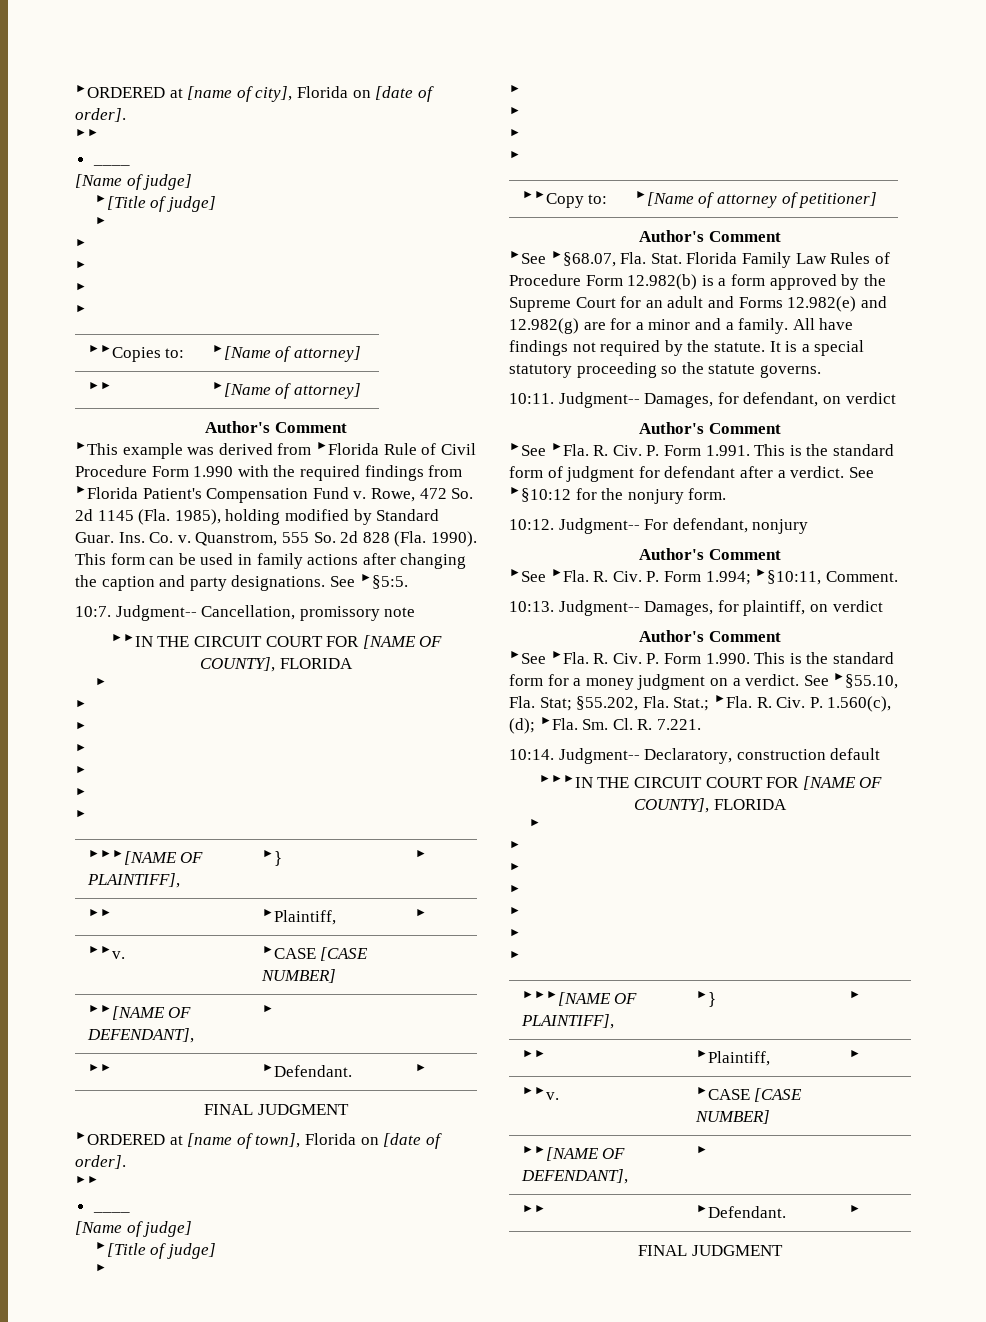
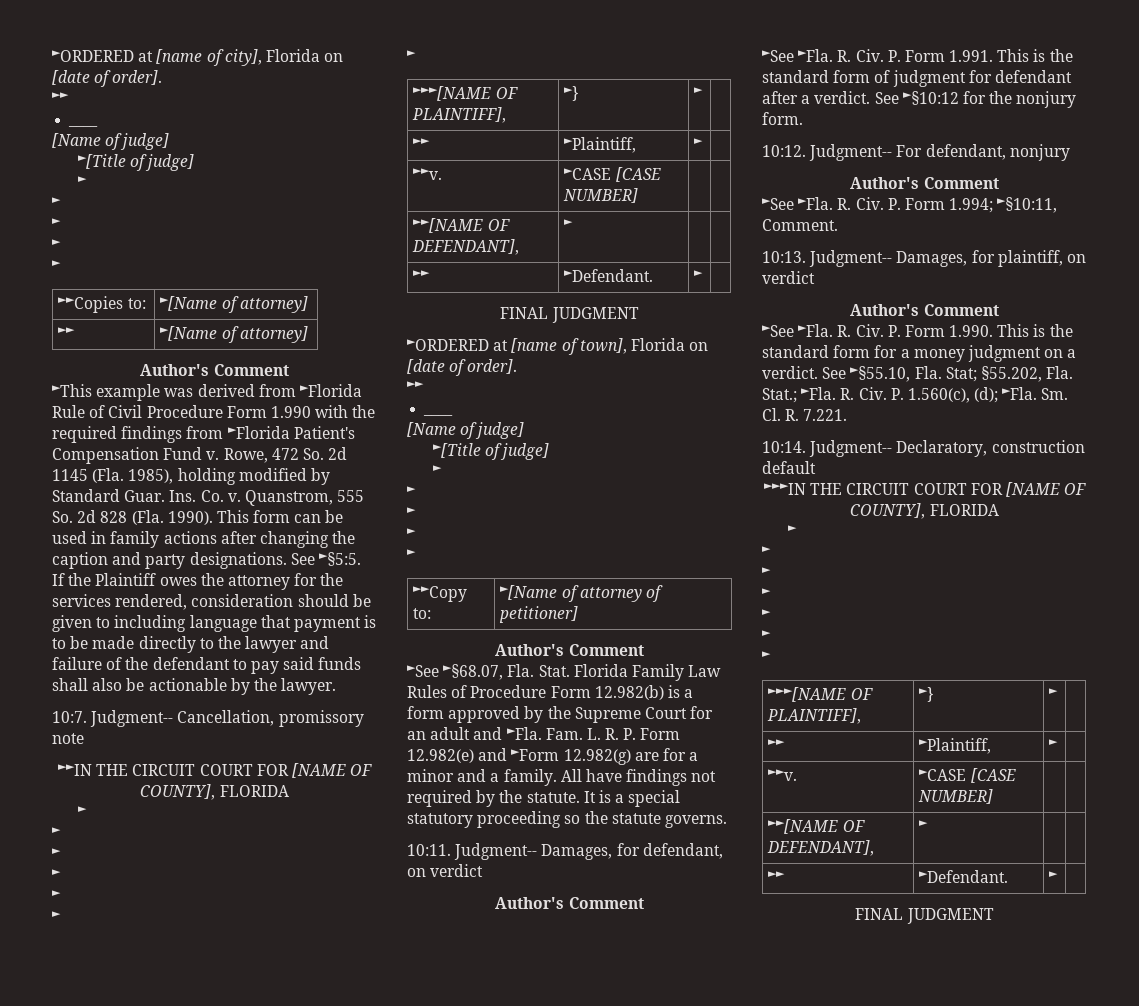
+ If the Plaintiff owes the attorney for the services rendered, consideration should be given to including language that payment is to be made directly to the lawyer and failure of the defendant to pay said funds shall also be actionable by the lawyer.
- Florida Family Law Rules of Procedure Form 12.982(b) is a form approved by the Supreme Court for an adult and Forms 12.982(e) and 12.982(g) are for a minor and a family.
+ Florida Family Law Rules of Procedure Form 12.982(b) is a form approved by the Supreme Court for an adult and ►Fla. Fam. L. R. P. Form 12.982(e) and ►Form 12.982(g) are for a minor and a family.

